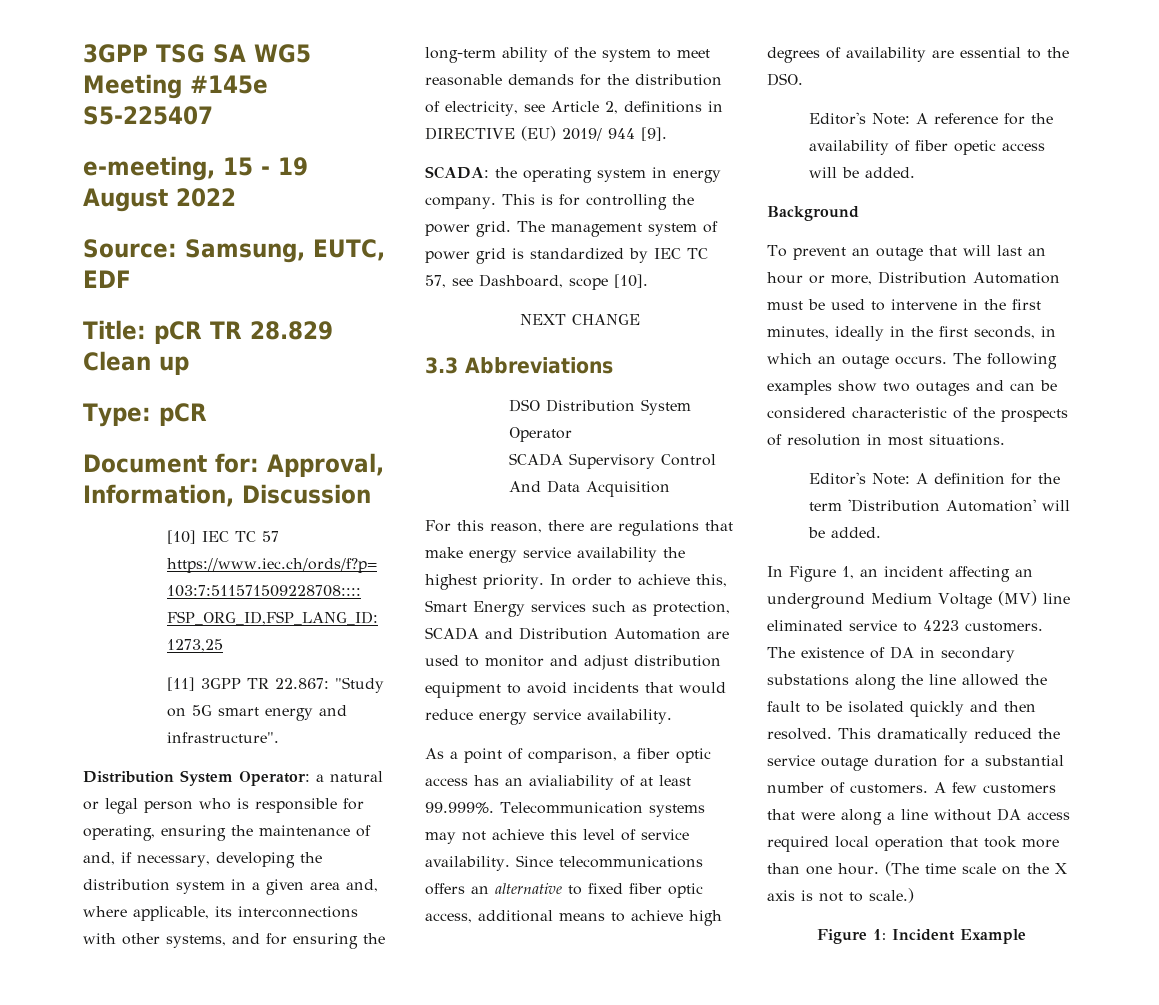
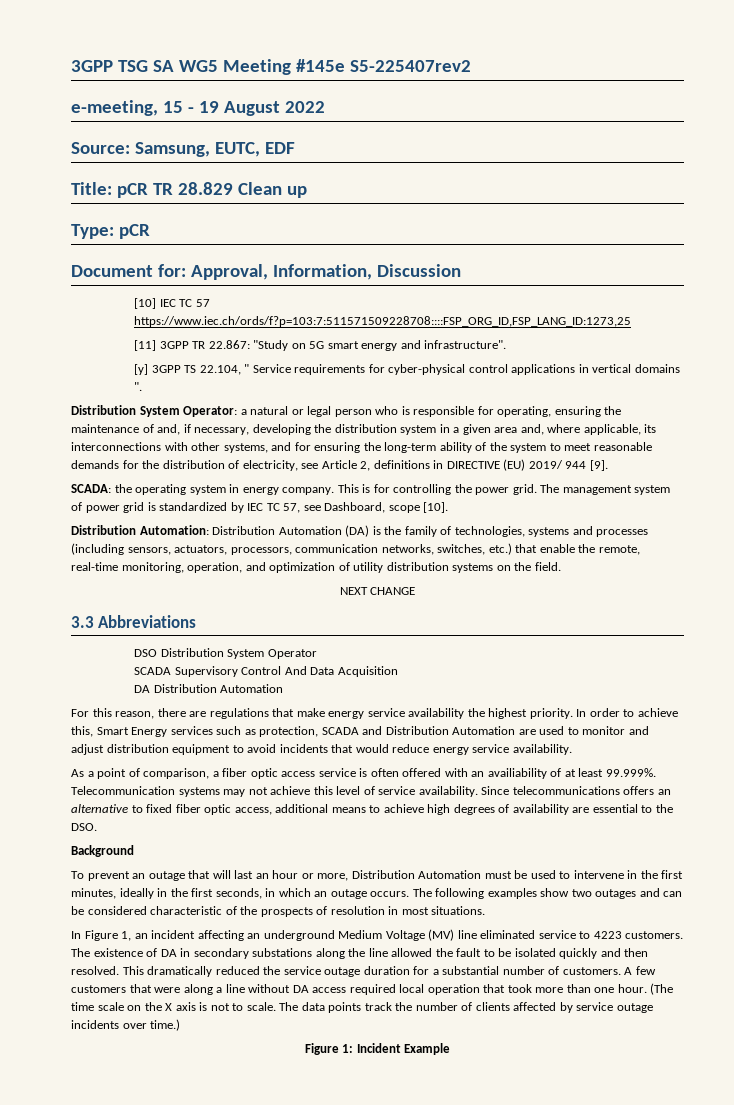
- 3GPP TSG SA WG5 Meeting #145e S5-225407
+ 3GPP TSG SA WG5 Meeting #145e S5-225407rev2
+ [y] 3GPP TS 22.104, " Service requirements for cyber-physical control applications in vertical domains ".
+ Distribution Automation: Distribution Automation (DA) is the family of technologies, systems and processes (including sensors, actuators, processors, communication networks, switches, etc.) that enable the remote, real-time monitoring, operation, and optimization of utility distribution systems on the field.
+ DA Distribution Automation
- As a point of comparison, a fiber optic access has an avialiability of at least 99.999%. Telecommunication systems may not achieve this level of service availability.
+ As a point of comparison, a fiber optic access service is often offered with an availiability of at least 99.999%. Telecommunication systems may not achieve this level of service availability.
- Editor's Note: A reference for the availability of fiber opetic access will be added.
- Editor's Note: A definition for the term 'Distribution Automation' will be added.
- (The time scale on the X axis is not to scale.)
+ (The time scale on the X axis is not to scale. The data points track the number of clients affected by service outage incidents over time.)

